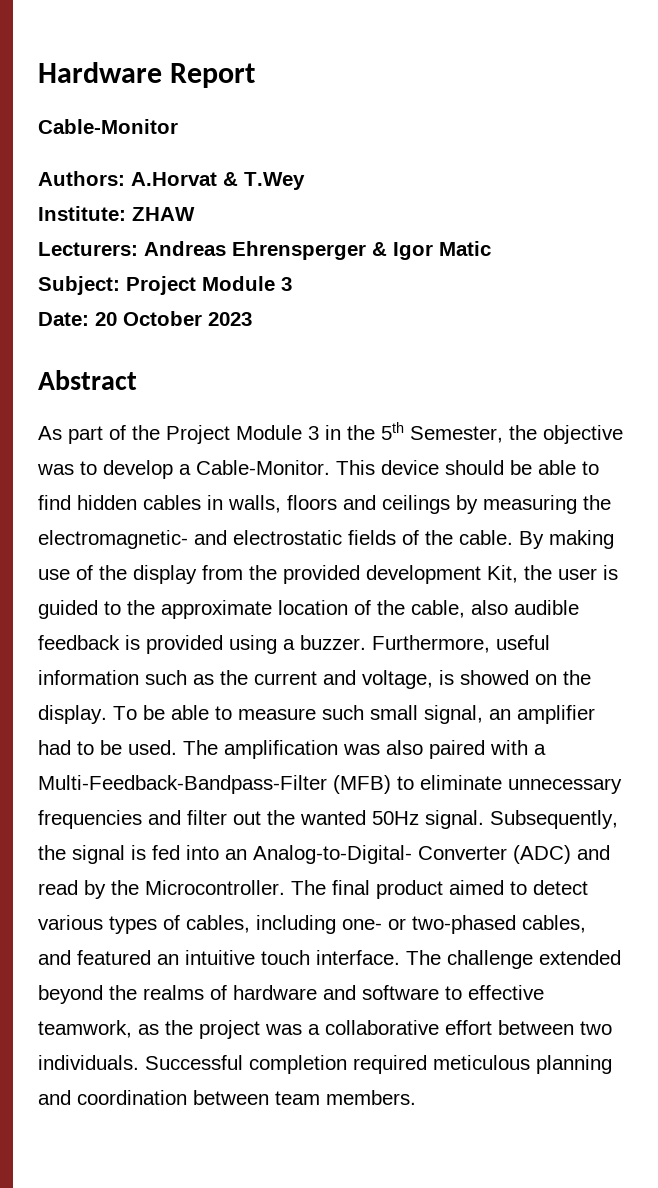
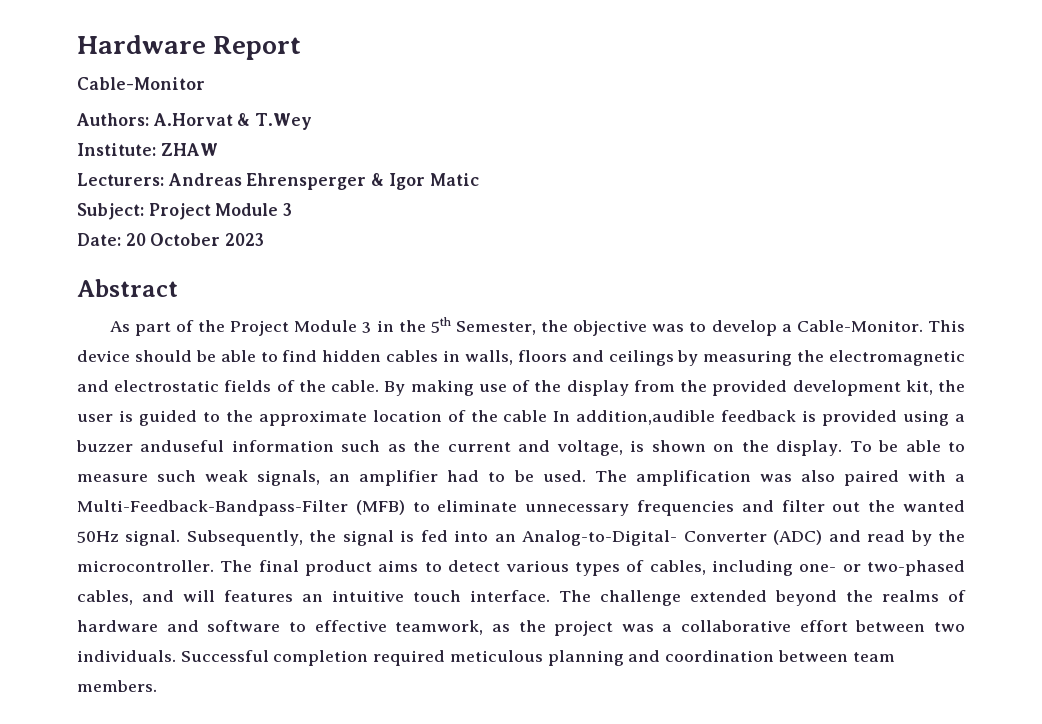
- This device should be able to find hidden cables in walls, floors and ceilings by measuring the electromagnetic- and electrostatic fields of the cable.
+ This device should be able to find hidden cables in walls, floors and ceilings by measuring the electromagnetic and electrostatic fields of the cable.
- By making use of the display from the provided development Kit, the user is guided to the approximate location of the cable, also audible feedback is provided using a buzzer. Furthermore, useful information such as the current and voltage, is showed on the display.
+ By making use of the display from the provided development kit, the user is guided to the approximate location of the cable In addition,audible feedback is provided using a buzzer anduseful information such as the current and voltage, is shown on the display.
- To be able to measure such small signal, an amplifier had to be used.
+ To be able to measure such weak signals, an amplifier had to be used.
- Subsequently, the signal is fed into an Analog-to-Digital- Converter (ADC) and read by the Microcontroller.
+ Subsequently, the signal is fed into an Analog-to-Digital- Converter (ADC) and read by the microcontroller.
- The final product aimed to detect various types of cables, including one- or two-phased cables, and featured an intuitive touch interface.
+ The final product aims to detect various types of cables, including one- or two-phased cables, and will features an intuitive touch interface.

